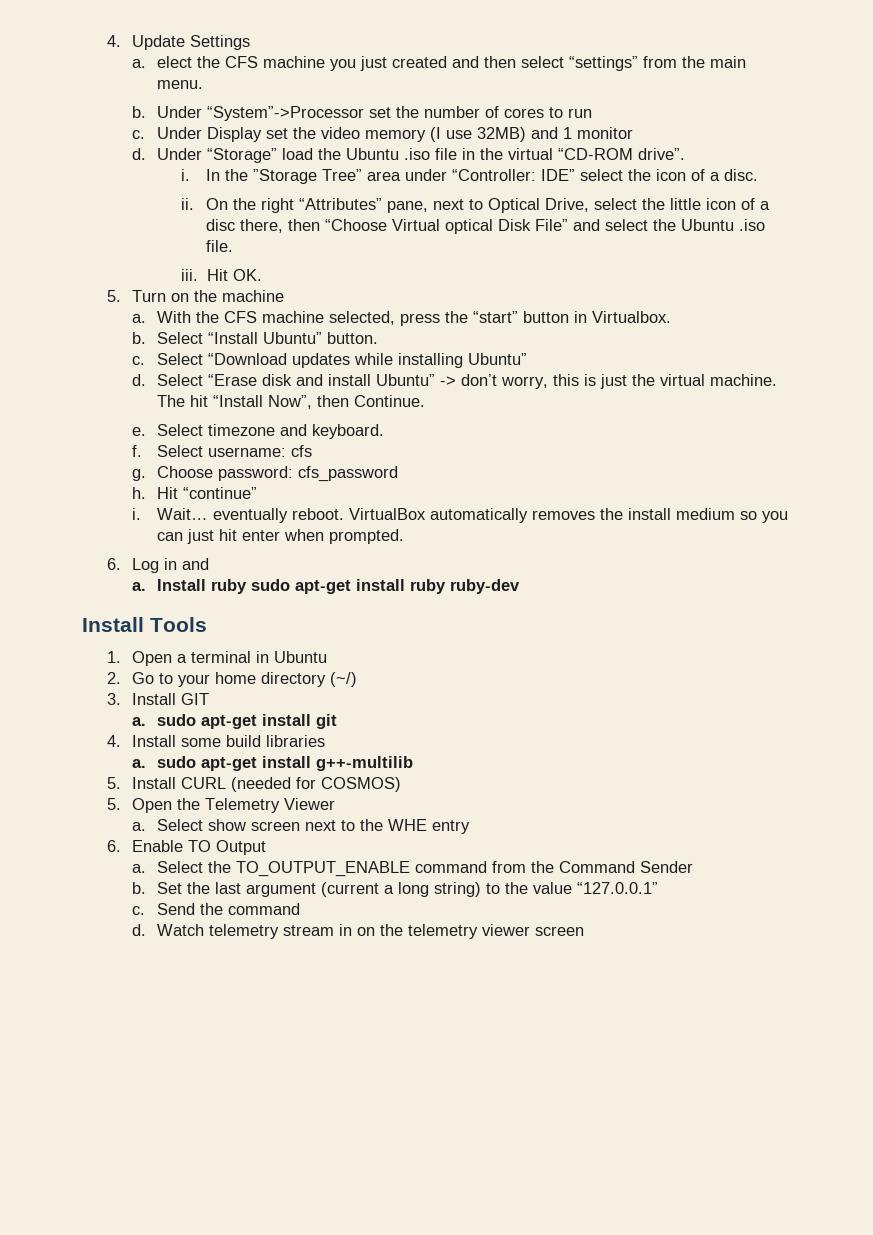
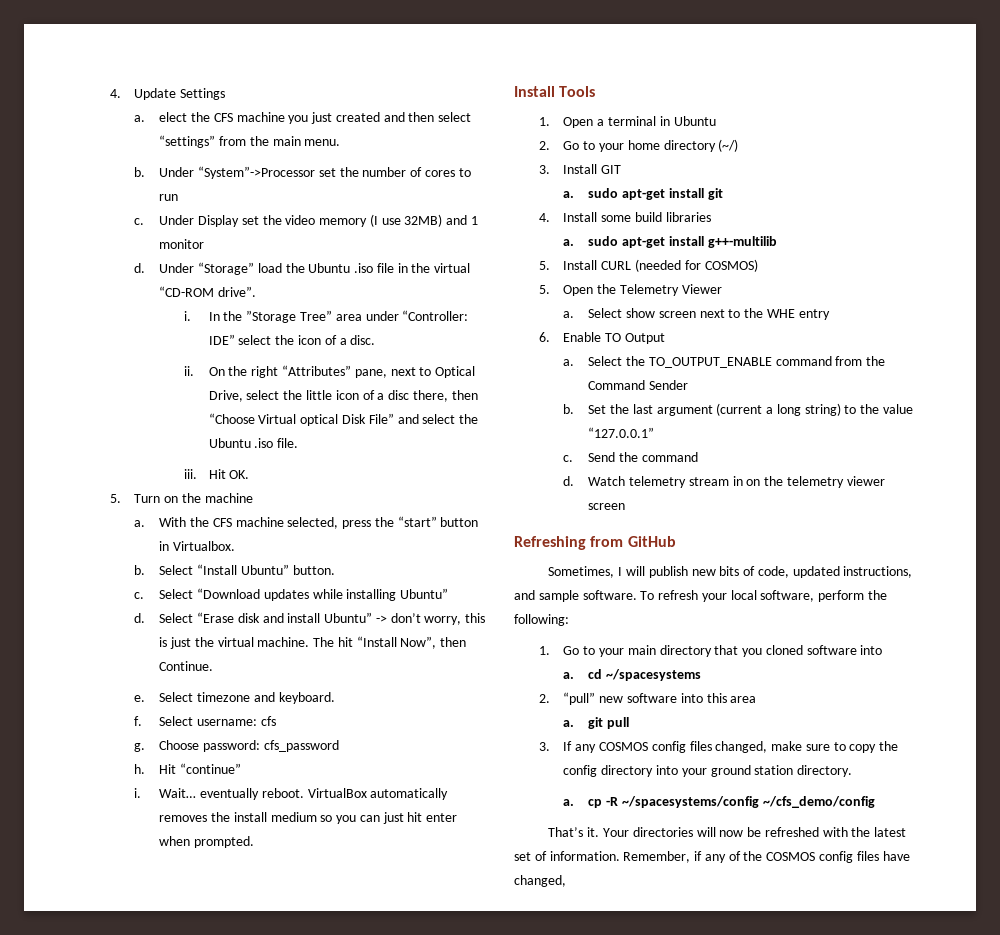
- 6. Log in and
- a. Install ruby sudo apt-get install ruby ruby-dev
+ Refreshing from GitHub
+ Sometimes, I will publish new bits of code, updated instructions, and sample software. To refresh your local software, perform the following:
+ 1. Go to your main directory that you cloned software into
+ a. cd ~/spacesystems
+ 2. “pull” new software into this area
+ a. git pull
+ 3. If any COSMOS config files changed, make sure to copy the config directory into your ground station directory.
+ a. cp -R ~/spacesystems/config ~/cfs_demo/config
+ That’s it. Your directories will now be refreshed with the latest set of information. Remember, if any of the COSMOS config files have changed,

